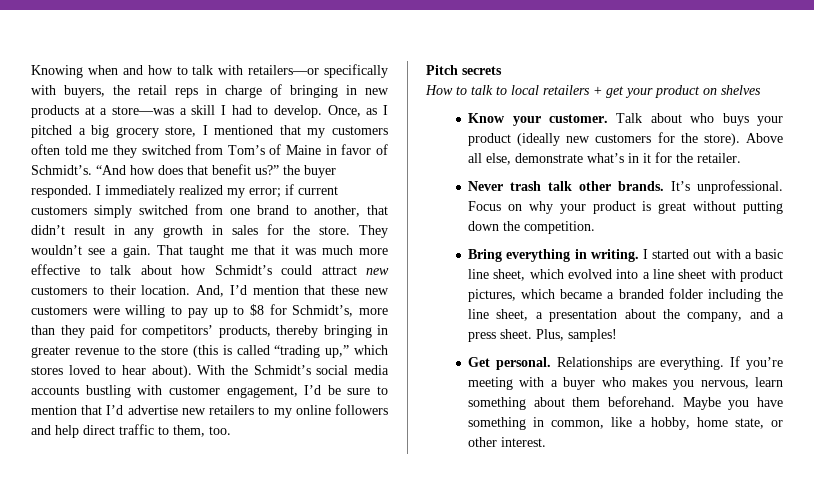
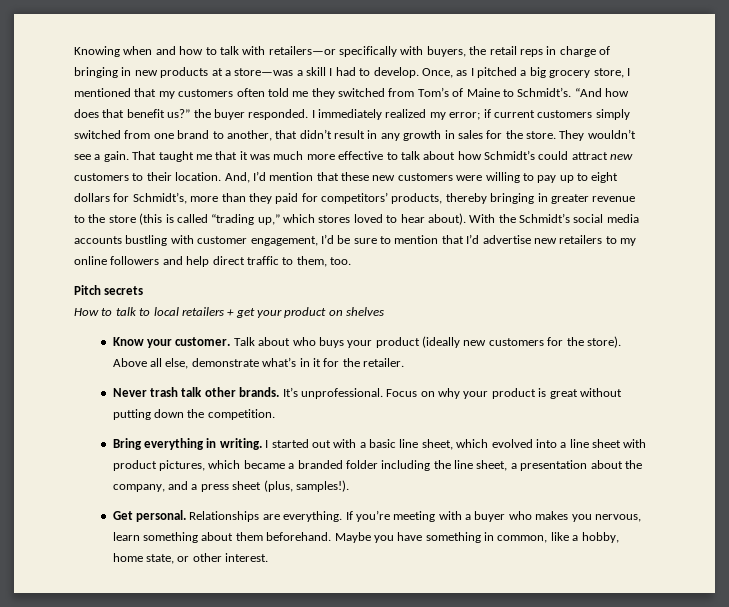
- Once, as I pitched a big grocery store, I mentioned that my customers often told me they switched from Tom’s of Maine in favor of Schmidt’s.
+ Once, as I pitched a big grocery store, I mentioned that my customers often told me they switched from Tom’s of Maine to Schmidt’s.
- And, I’d mention that these new customers were willing to pay up to $8 for Schmidt’s, more than they paid for competitors’ products, thereby bringing in greater revenue to the store (this is called “trading up,” which stores loved to hear about).
+ And, I’d mention that these new customers were willing to pay up to eight dollars for Schmidt’s, more than they paid for competitors’ products, thereby bringing in greater revenue to the store (this is called “trading up,” which stores loved to hear about).
- I started out with a basic line sheet, which evolved into a line sheet with product pictures, which became a branded folder including the line sheet, a presentation about the company, and a press sheet. Plus, samples!
+ I started out with a basic line sheet, which evolved into a line sheet with product pictures, which became a branded folder including the line sheet, a presentation about the company, and a press sheet (plus, samples!).

